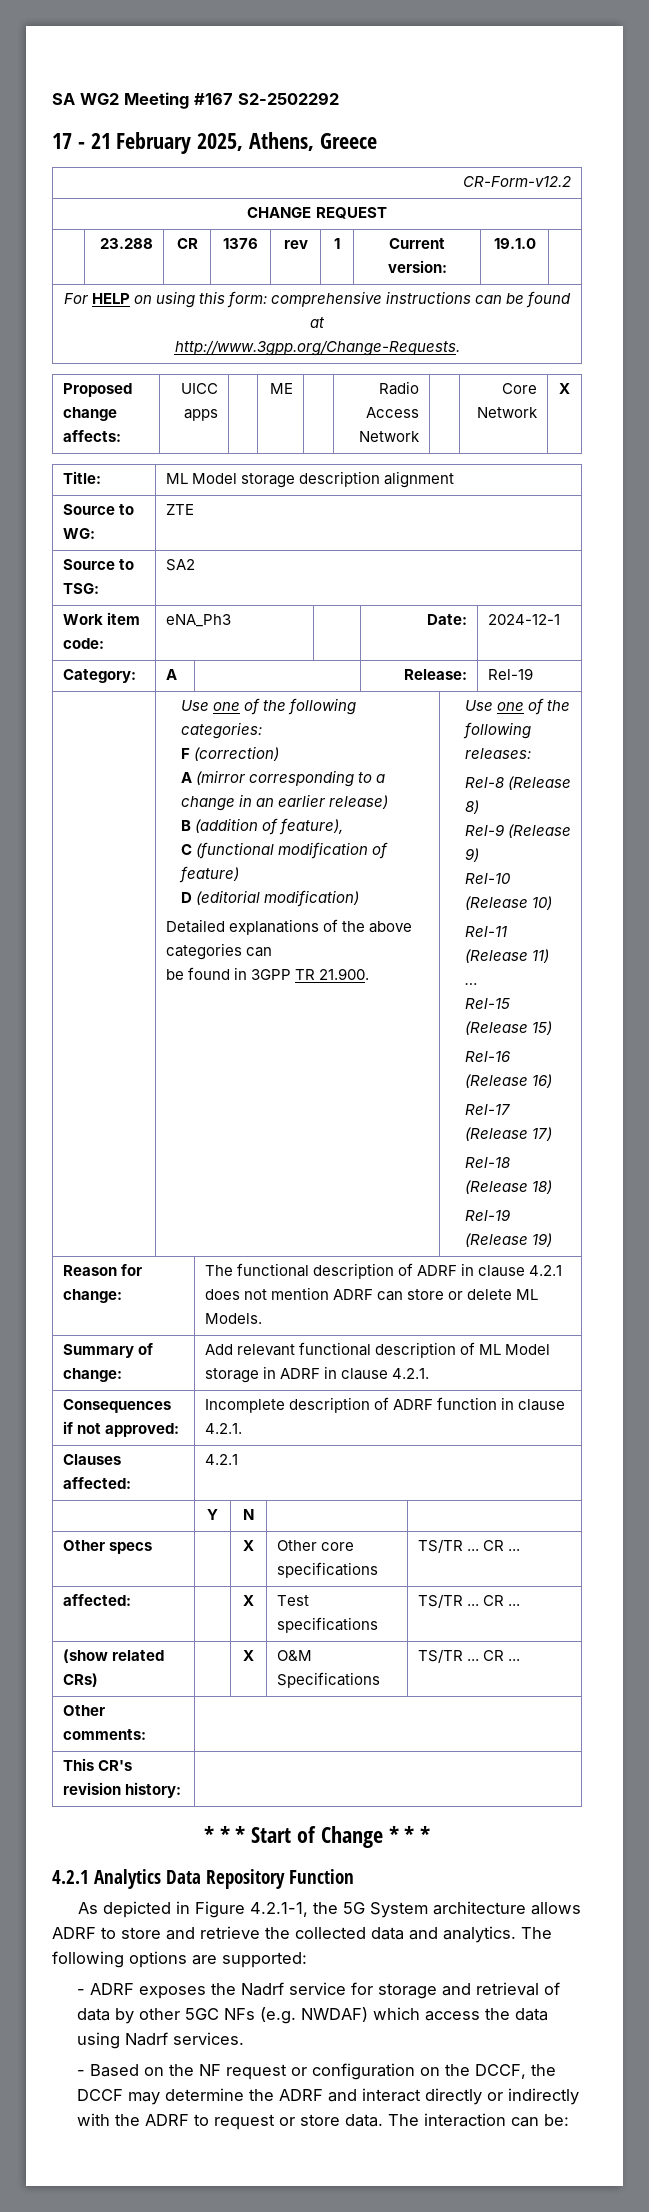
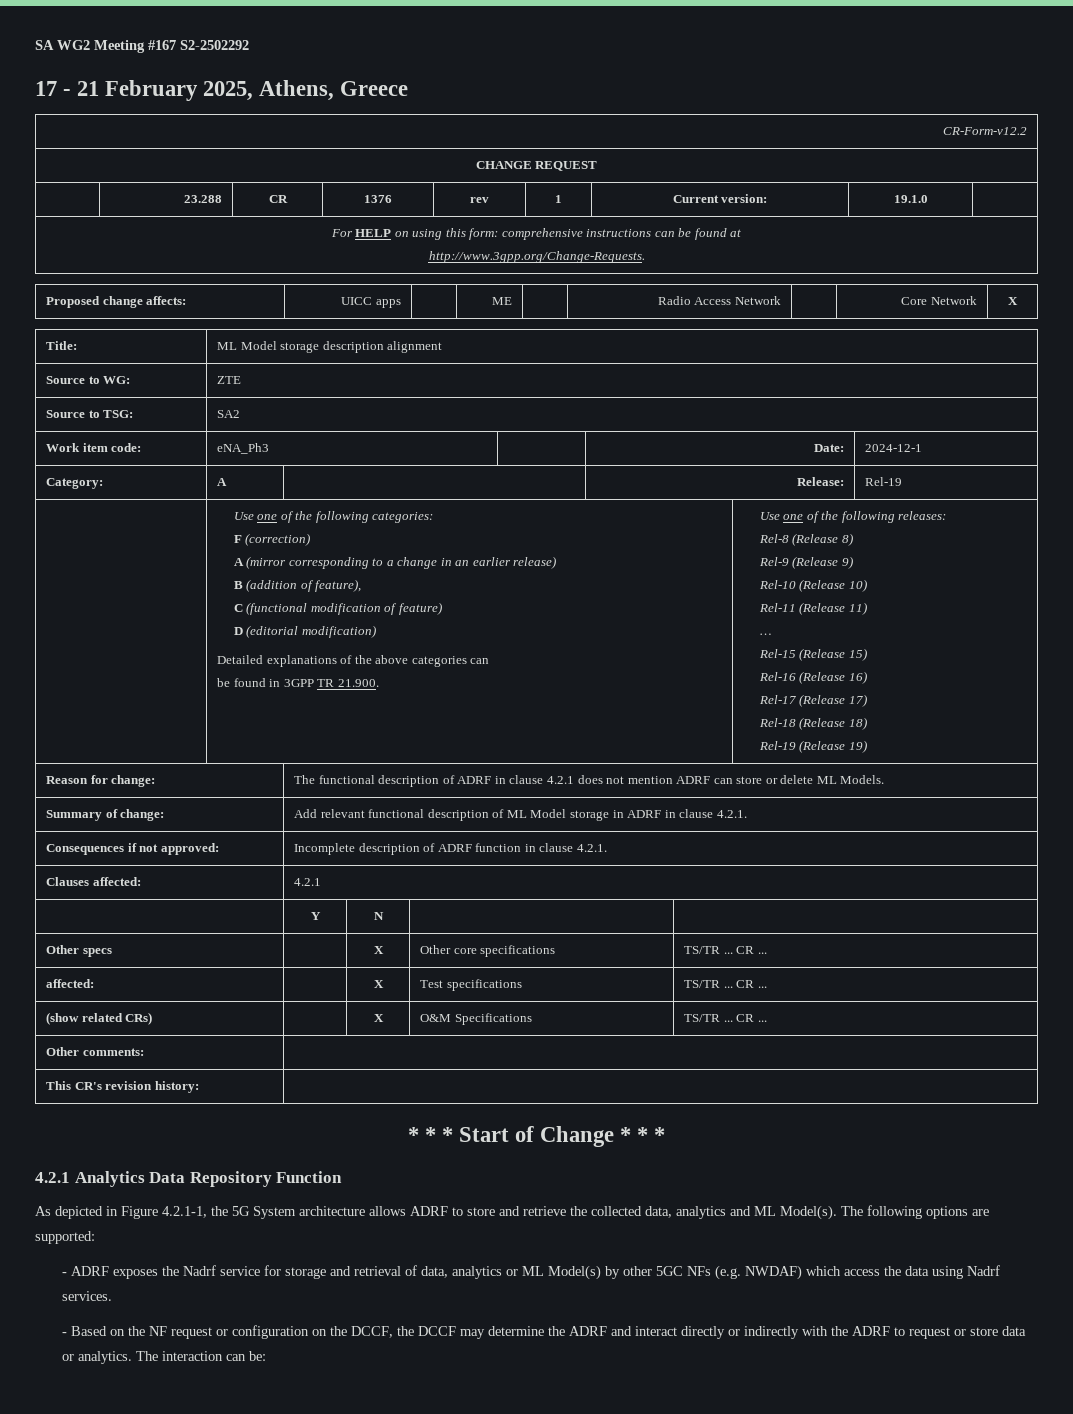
- As depicted in Figure 4.2.1-1, the 5G System architecture allows ADRF to store and retrieve the collected data and analytics.
+ As depicted in Figure 4.2.1-1, the 5G System architecture allows ADRF to store and retrieve the collected data, analytics and ML Model(s).
- - ADRF exposes the Nadrf service for storage and retrieval of data by other 5GC NFs (e.g. NWDAF) which access the data using Nadrf services.
+ - ADRF exposes the Nadrf service for storage and retrieval of data, analytics or ML Model(s) by other 5GC NFs (e.g. NWDAF) which access the data using Nadrf services.
- - Based on the NF request or configuration on the DCCF, the DCCF may determine the ADRF and interact directly or indirectly with the ADRF to request or store data.
+ - Based on the NF request or configuration on the DCCF, the DCCF may determine the ADRF and interact directly or indirectly with the ADRF to request or store data or analytics.

